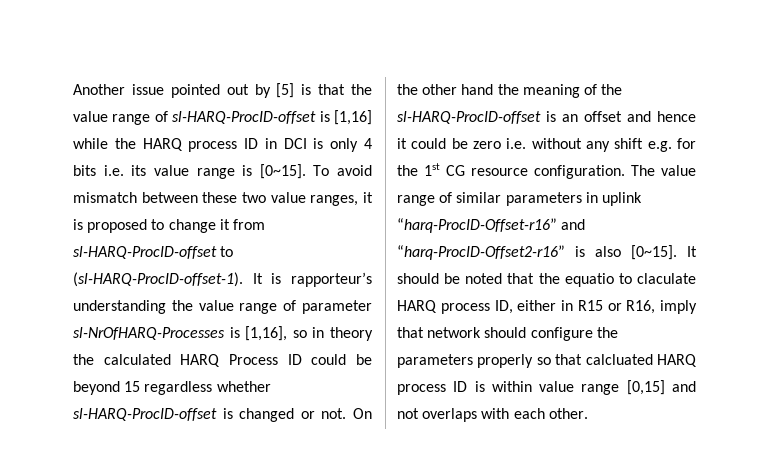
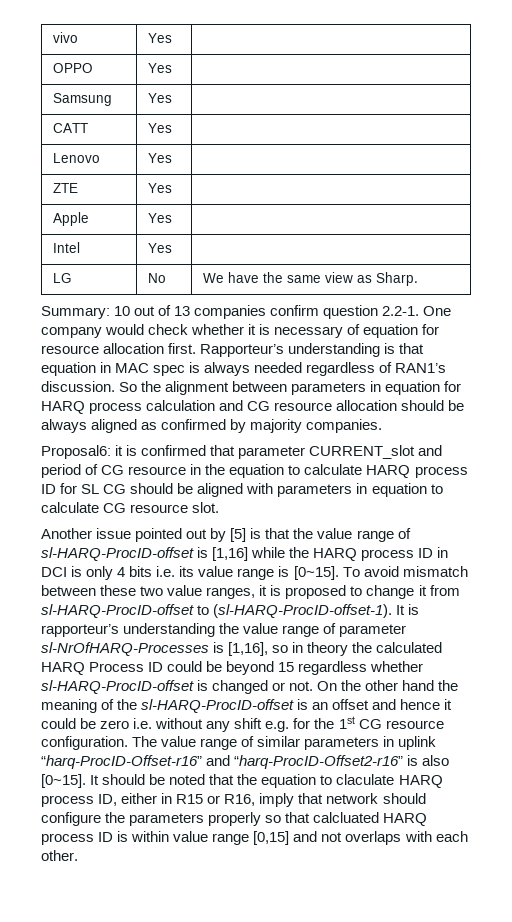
+ vivo | Yes |
+ OPPO | Yes |
+ Samsung | Yes |
+ CATT | Yes |
+ Lenovo | Yes |
+ ZTE | Yes |
+ Apple | Yes |
+ Intel | Yes |
+ LG | No | We have the same view as Sharp.
+ Summary: 10 out of 13 companies confirm question 2.2-1. One company would check whether it is necessary of equation for resource allocation first. Rapporteur’s understanding is that equation in MAC spec is always needed regardless of RAN1’s discussion. So the alignment between parameters in equation for HARQ process calculation and CG resource allocation should be always aligned as confirmed by majority companies.
+ Proposal6: it is confirmed that parameter CURRENT_slot and period of CG resource in the equation to calculate HARQ process ID for SL CG should be aligned with parameters in equation to calculate CG resource slot.
- It should be noted that the equatio to claculate HARQ process ID, either in R15 or R16, imply that network should configure the parameters properly so that calcluated HARQ process ID is within value range [0,15] and not overlaps with each other.
+ It should be noted that the equation to claculate HARQ process ID, either in R15 or R16, imply that network should configure the parameters properly so that calcluated HARQ process ID is within value range [0,15] and not overlaps with each other.

